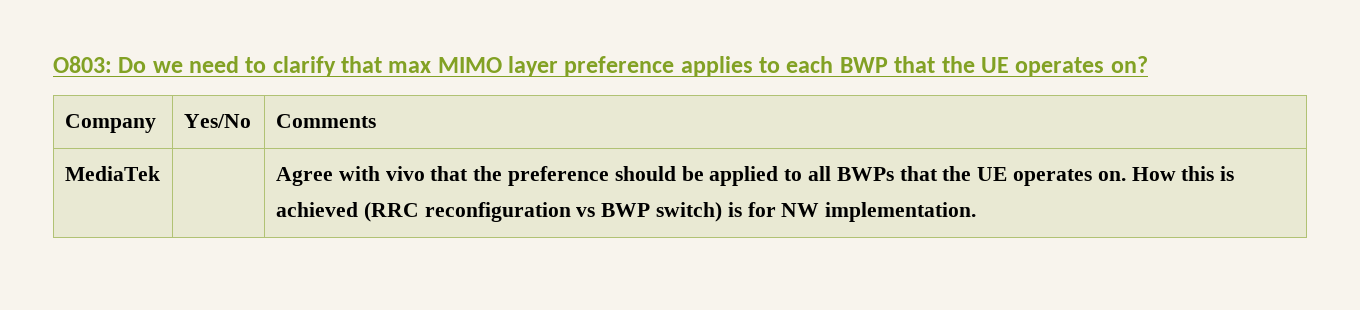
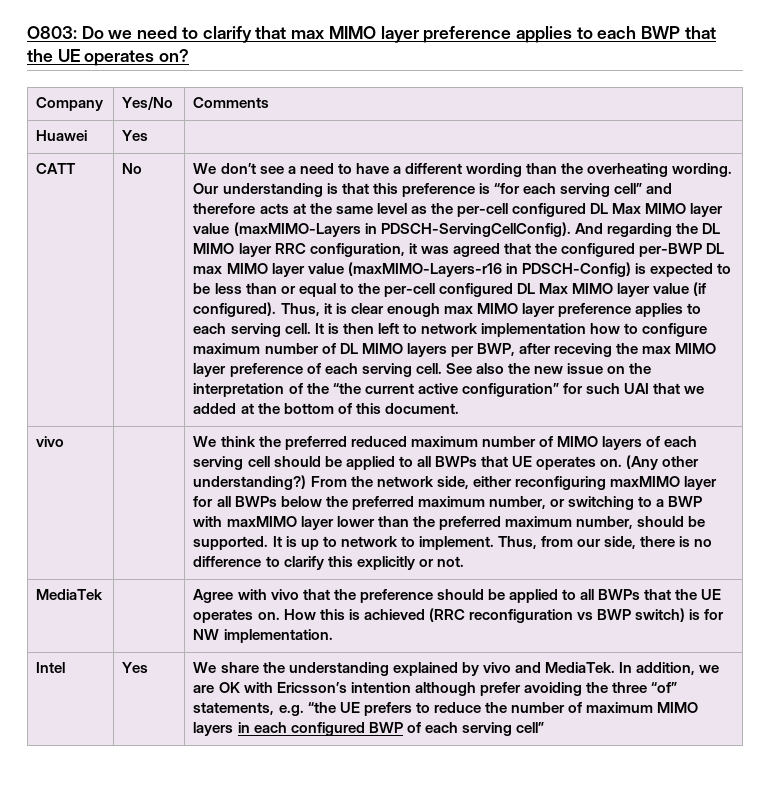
+ Huawei | Yes |
+ CATT | No | We don’t see a need to have a different wording than the overheating wording. Our understanding is that this preference is “for each serving cell” and therefore acts at the same level as the per-cell configured DL Max MIMO layer value (maxMIMO-Layers in PDSCH-ServingCellConfig). And regarding the DL MIMO layer RRC configuration, it was agreed that the configured per-BWP DL max MIMO layer value (maxMIMO-Layers-r16 in PDSCH-Config) is expected to be less than or equal to the per-cell configured DL Max MIMO layer value (if configured). Thus, it is clear enough max MIMO layer preference applies to each serving cell. It is then left to network implementation how to configure maximum number of DL MIMO layers per BWP, after receving the max MIMO layer preference of each serving cell. See also the new issue on the interpretation of the “the current active configuration” for such UAI that we added at the bottom of this document.
+ vivo | | We think the preferred reduced maximum number of MIMO layers of each serving cell should be applied to all BWPs that UE operates on. (Any other understanding?) From the network side, either reconfiguring maxMIMO layer for all BWPs below the preferred maximum number, or switching to a BWP with maxMIMO layer lower than the preferred maximum number, should be supported. It is up to network to implement. Thus, from our side, there is no difference to clarify this explicitly or not.
+ Intel | Yes | We share the understanding explained by vivo and MediaTek. In addition, we are OK with Ericsson’s intention although prefer avoiding the three “of” statements, e.g. “the UE prefers to reduce the number of maximum MIMO layers in each configured BWP of each serving cell”

